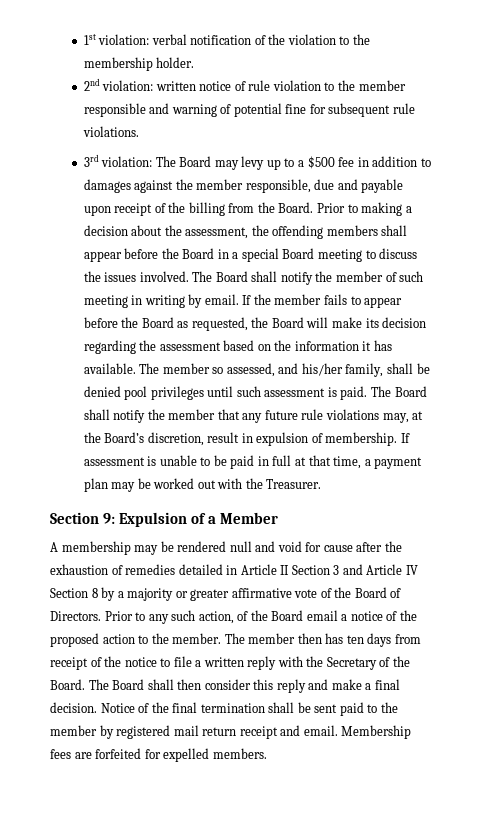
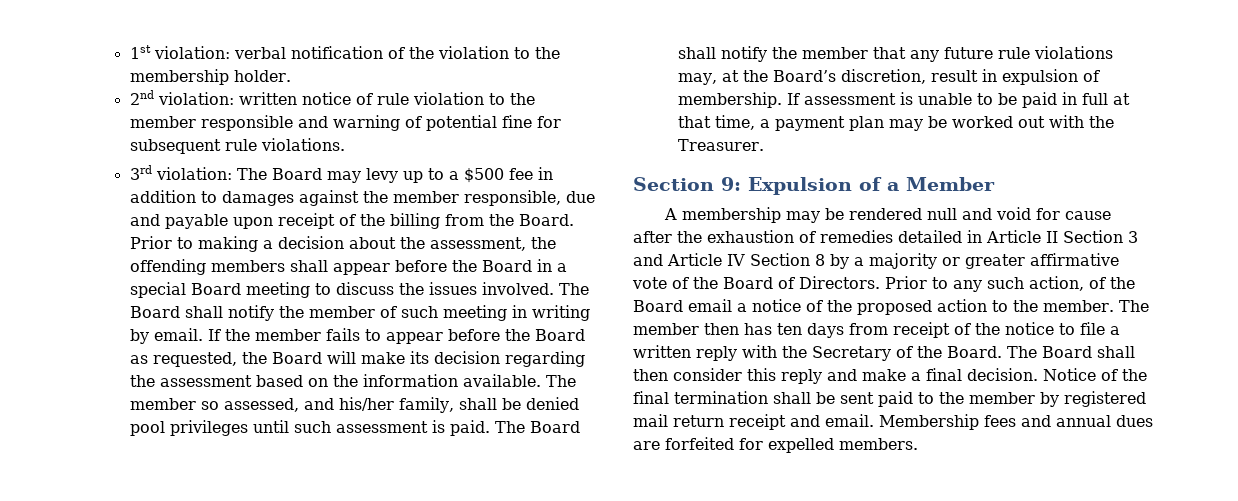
- If the member fails to appear before the Board as requested, the Board will make its decision regarding the assessment based on the information it has available.
+ If the member fails to appear before the Board as requested, the Board will make its decision regarding the assessment based on the information available.
- Membership fees are forfeited for expelled members.
+ Membership fees and annual dues are forfeited for expelled members.

